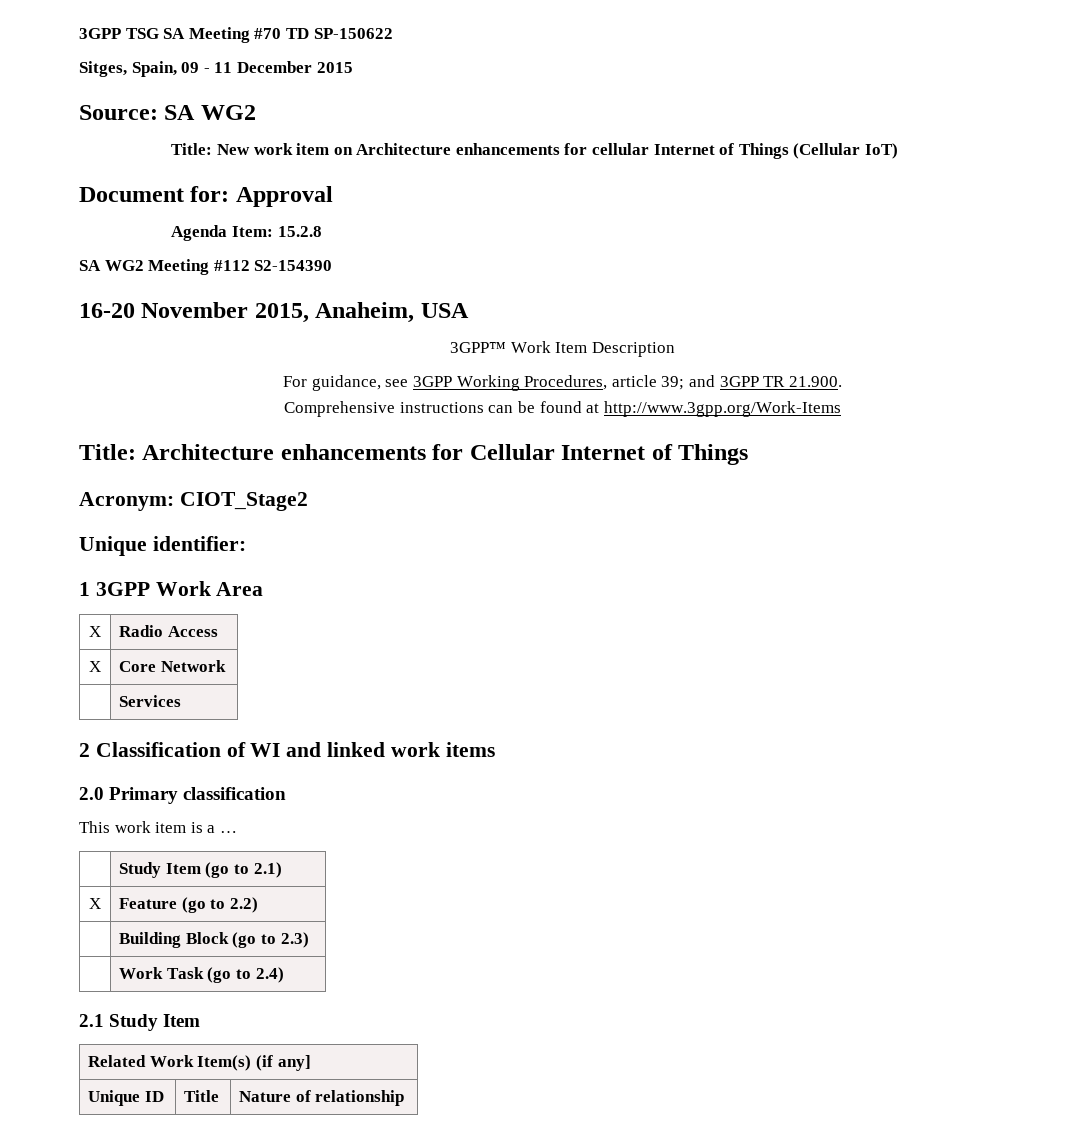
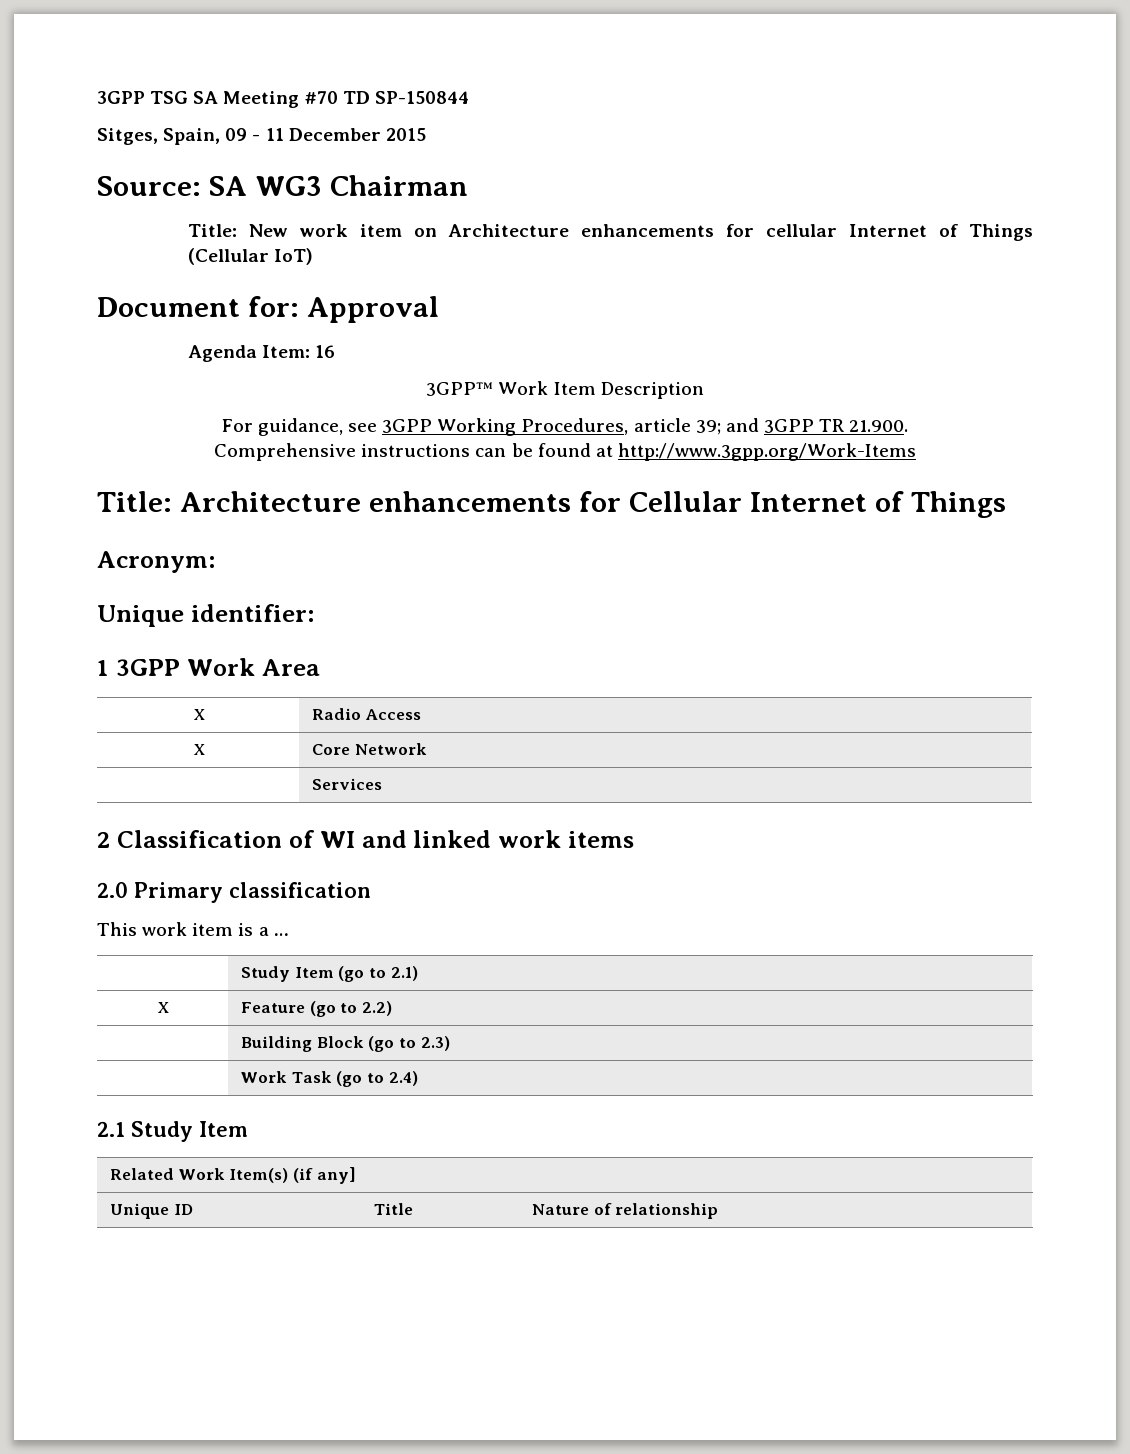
- 3GPP TSG SA Meeting #70 TD SP-150622
+ 3GPP TSG SA Meeting #70 TD SP-150844
- Source: SA WG2
+ Source: SA WG3 Chairman
- Agenda Item: 15.2.8
- SA WG2 Meeting #112 S2-154390
- 16-20 November 2015, Anaheim, USA
+ Agenda Item: 16
- Acronym: CIOT_Stage2
+ Acronym:

